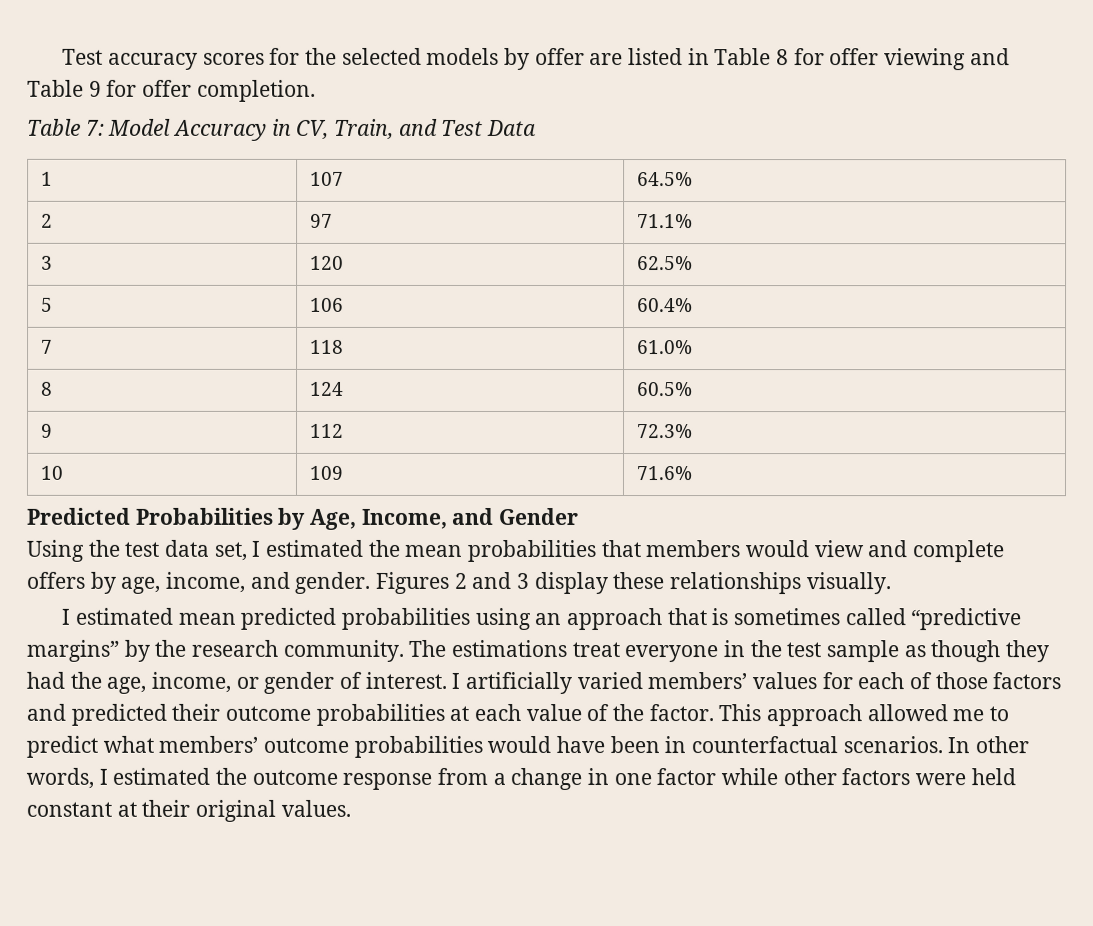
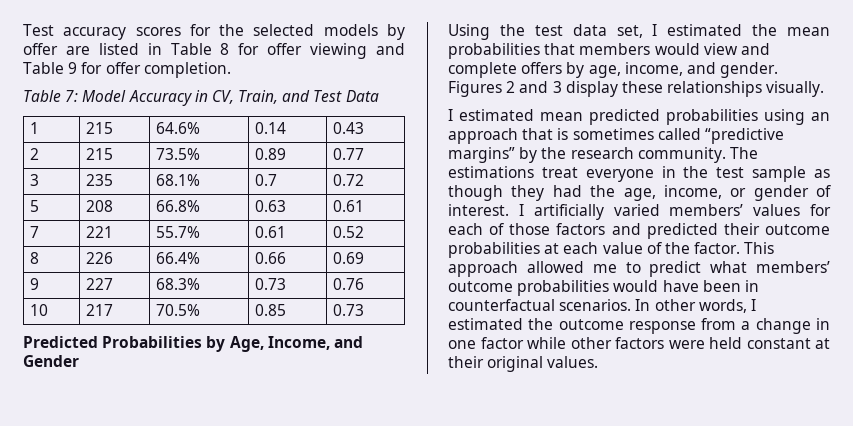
- 1 | 107 | 64.5%
- 2 | 97 | 71.1%
- 3 | 120 | 62.5%
- 5 | 106 | 60.4%
- 7 | 118 | 61.0%
- 8 | 124 | 60.5%
- 9 | 112 | 72.3%
- 10 | 109 | 71.6%
+ 1 | 215 | 64.6% | 0.14 | 0.43
+ 2 | 215 | 73.5% | 0.89 | 0.77
+ 3 | 235 | 68.1% | 0.7 | 0.72
+ 5 | 208 | 66.8% | 0.63 | 0.61
+ 7 | 221 | 55.7% | 0.61 | 0.52
+ 8 | 226 | 66.4% | 0.66 | 0.69
+ 9 | 227 | 68.3% | 0.73 | 0.76
+ 10 | 217 | 70.5% | 0.85 | 0.73

